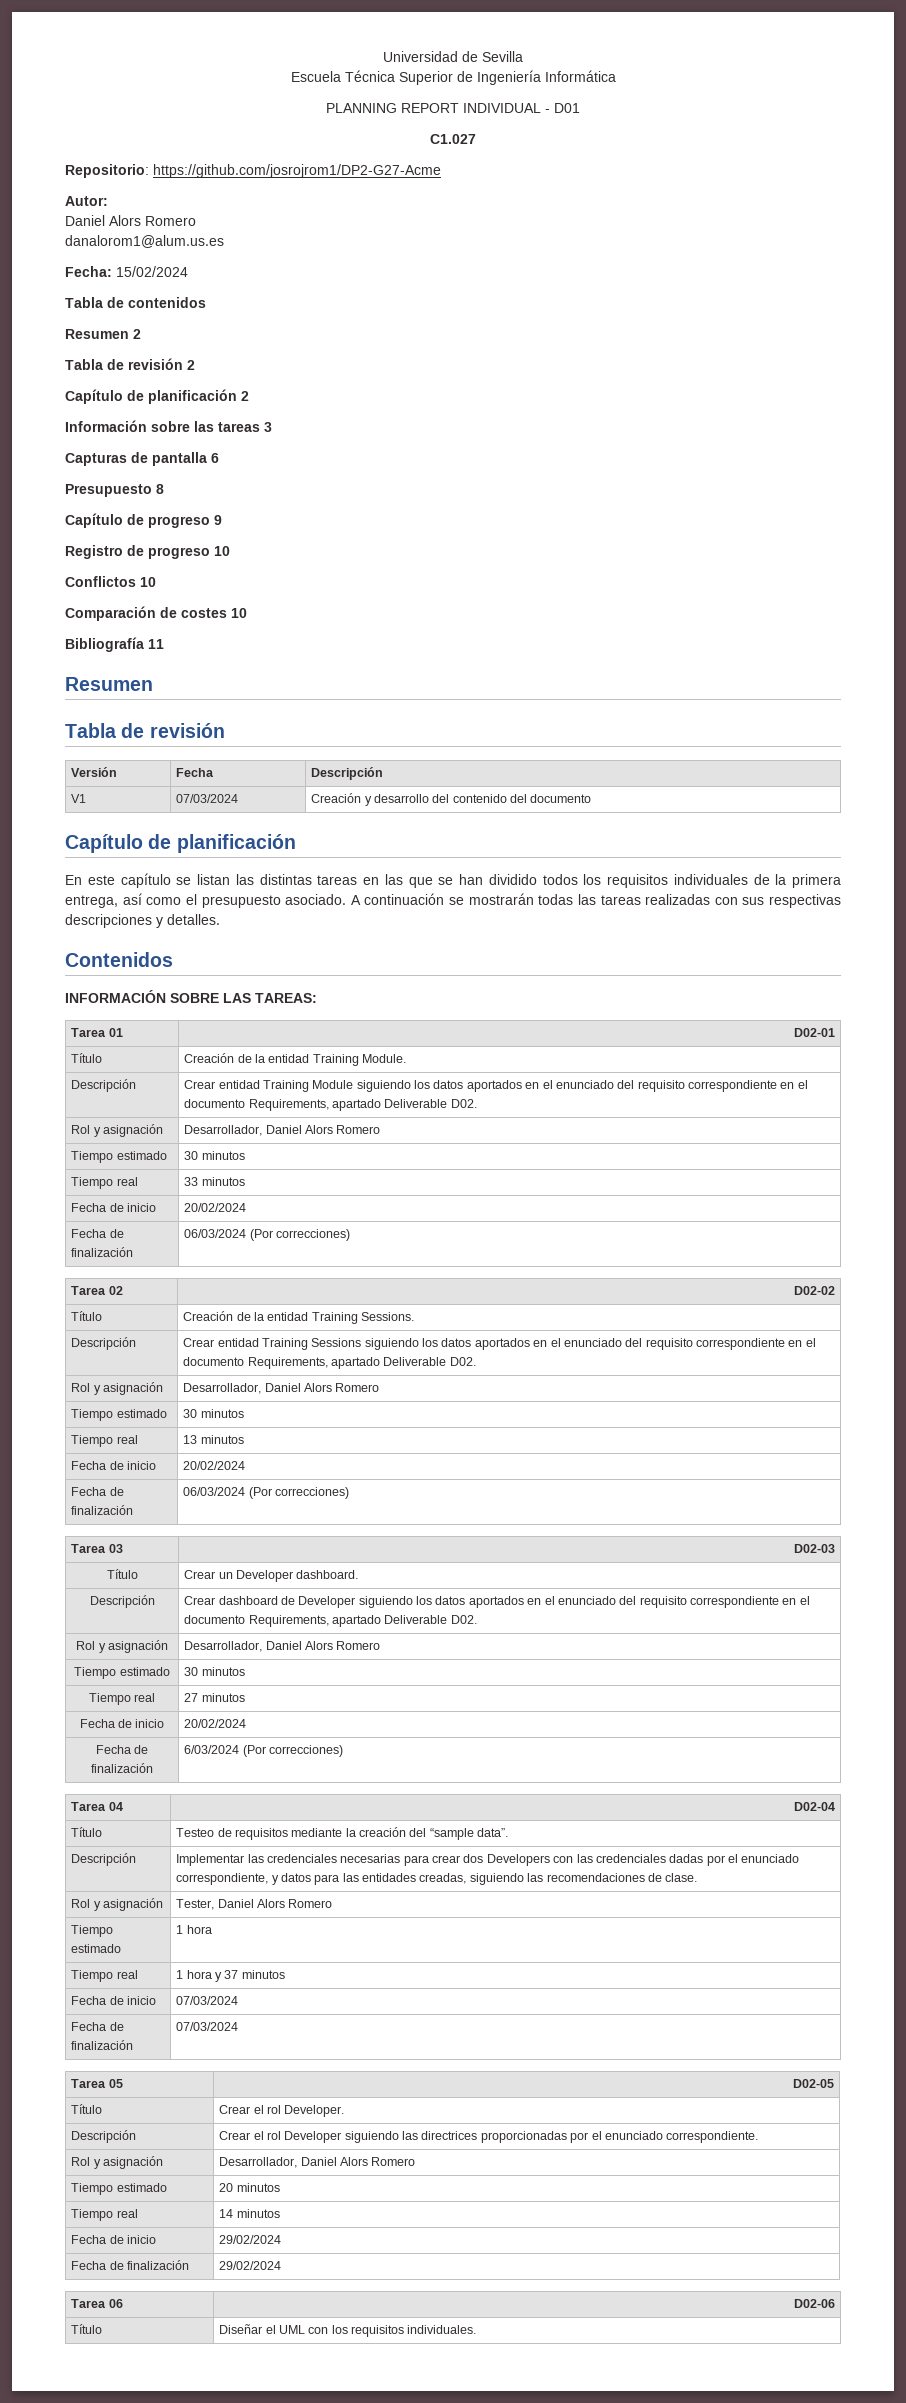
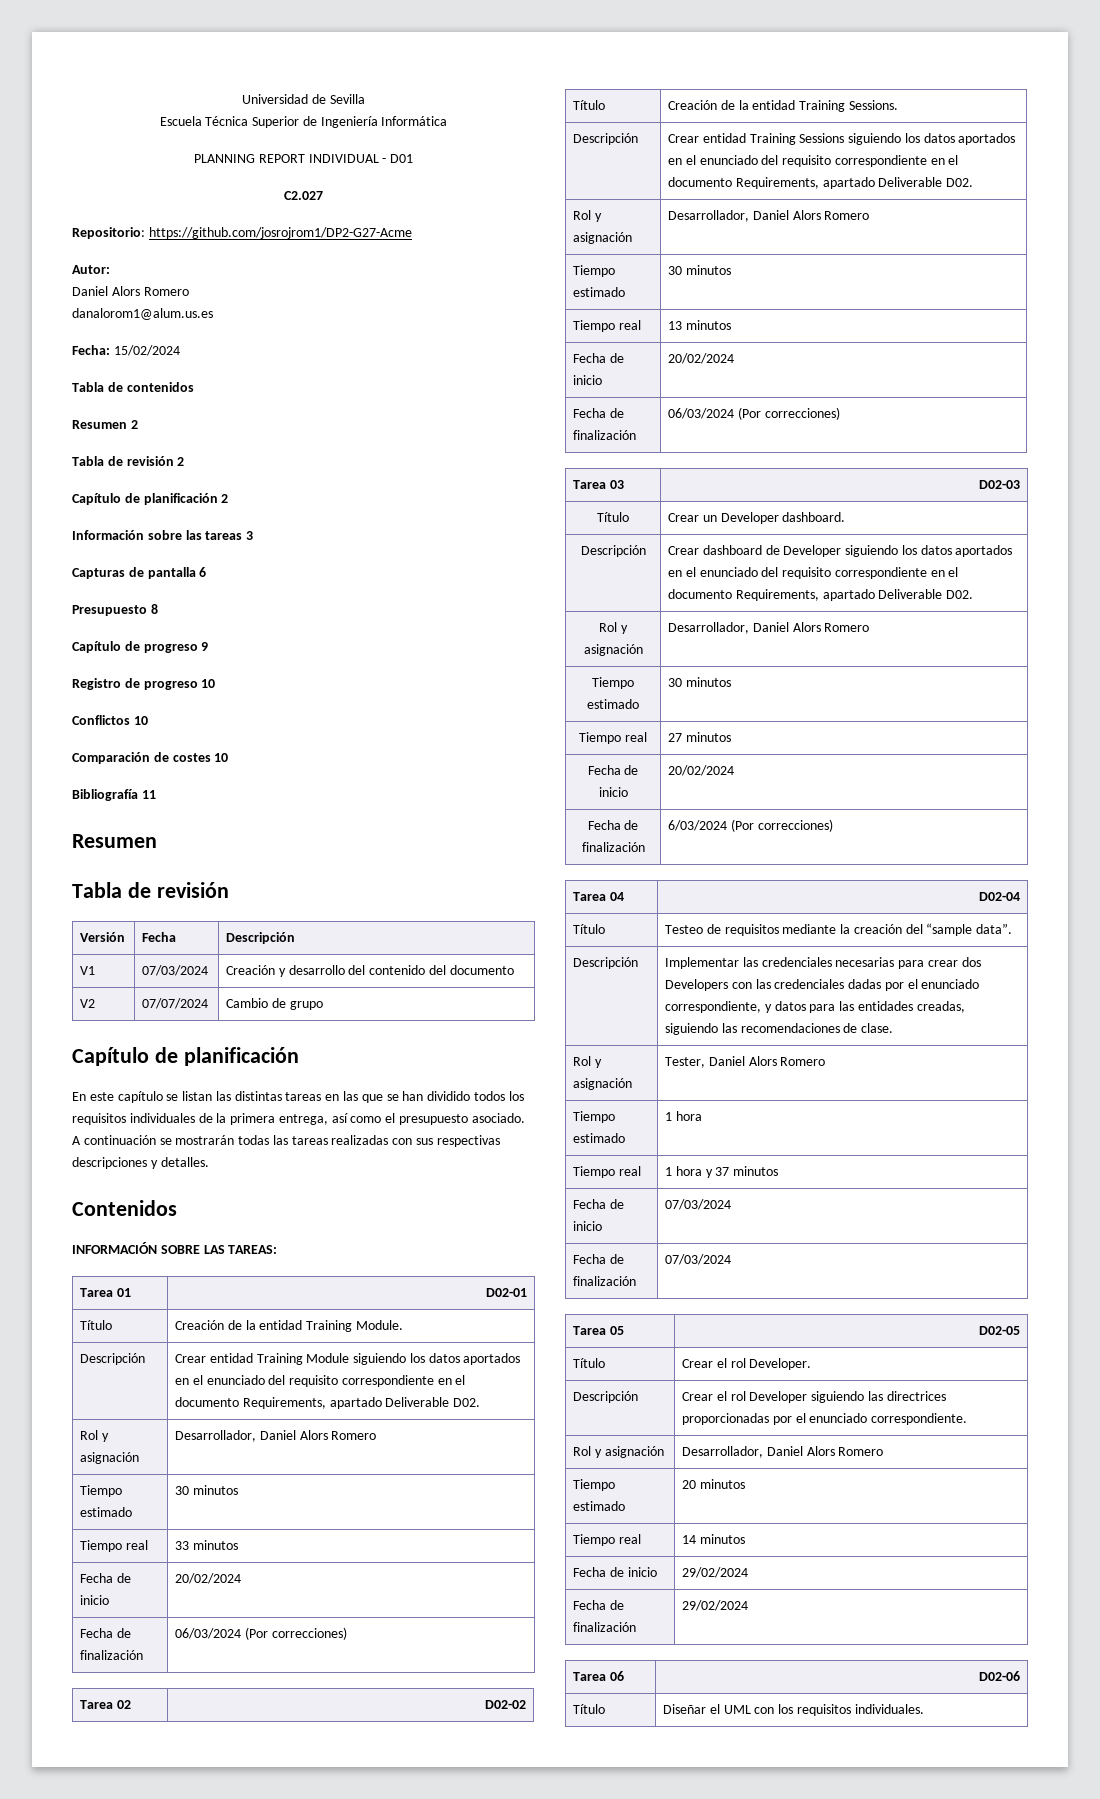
- C1.027
+ C2.027
+ V2 | 07/07/2024 | Cambio de grupo

